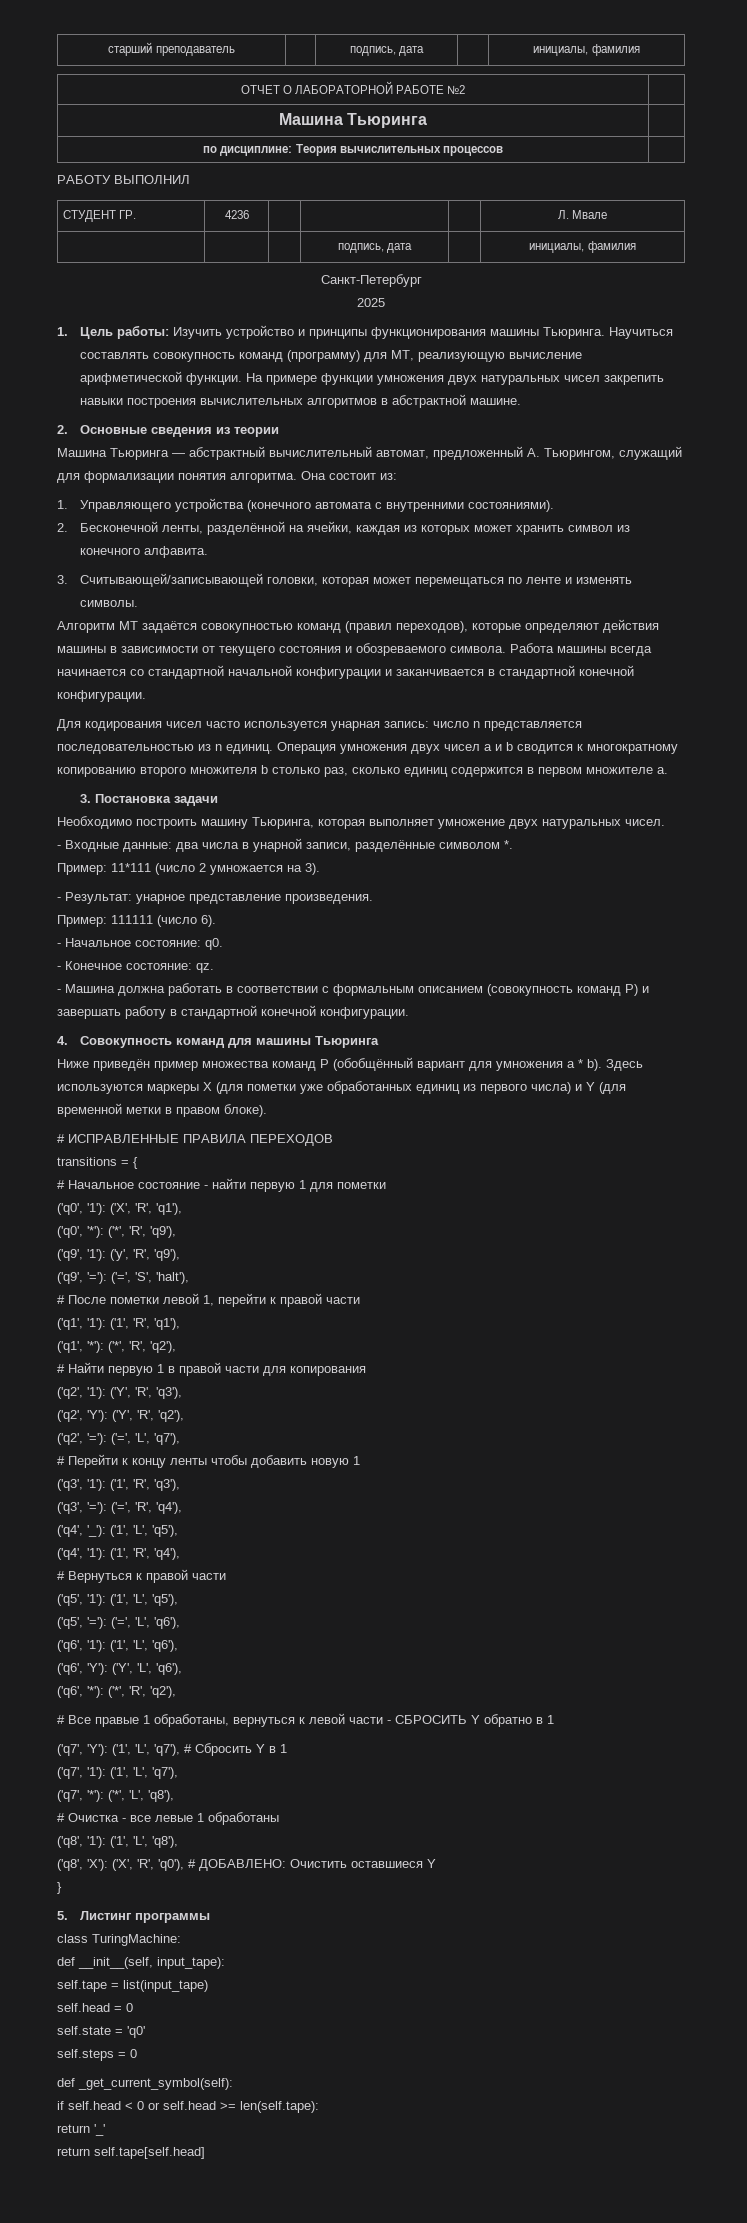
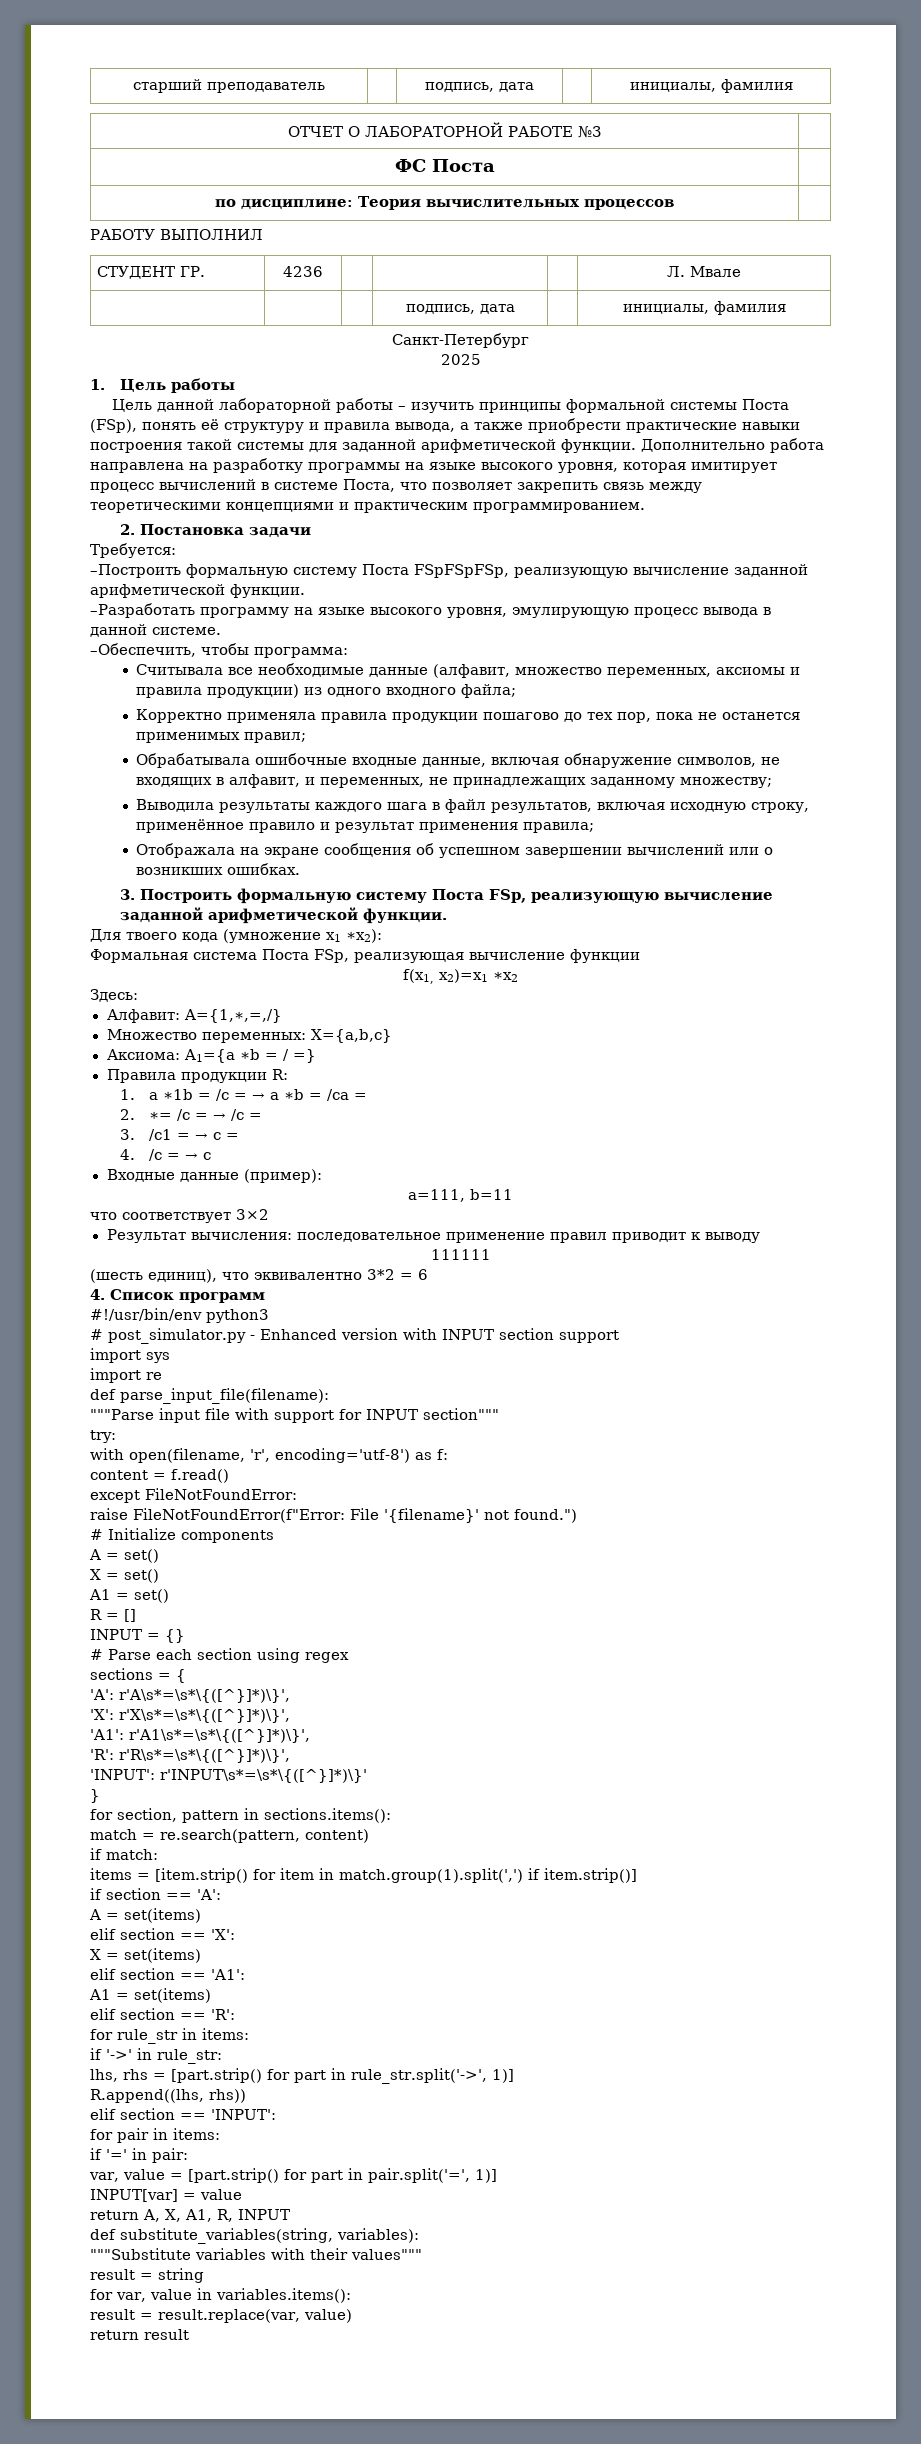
- ОТЧЕТ О ЛАБОРАТОРНОЙ РАБОТЕ №2 |
- Машина Тьюринга |
+ ОТЧЕТ О ЛАБОРАТОРНОЙ РАБОТЕ №3 |
+ ФС Поста |
- 1. Цель работы: Изучить устройство и принципы функционирования машины Тьюринга. Научиться составлять совокупность команд (программу) для МТ, реализующую вычисление арифметической функции. На примере функции умножения двух натуральных чисел закрепить навыки построения вычислительных алгоритмов в абстрактной машине.
- 2. Основные сведения из теории
- Машина Тьюринга — абстрактный вычислительный автомат, предложенный А. Тьюрингом, служащий для формализации понятия алгоритма. Она состоит из:
- 1. Управляющего устройства (конечного автомата с внутренними состояниями).
- 2. Бесконечной ленты, разделённой на ячейки, каждая из которых может хранить символ из конечного алфавита.
- 3. Считывающей/записывающей головки, которая может перемещаться по ленте и изменять символы.
- Алгоритм МТ задаётся совокупностью команд (правил переходов), которые определяют действия машины в зависимости от текущего состояния и обозреваемого символа. Работа машины всегда начинается со стандартной начальной конфигурации и заканчивается в стандартной конечной конфигурации.
- Для кодирования чисел часто используется унарная запись: число n представляется последовательностью из n единиц. Операция умножения двух чисел a и b сводится к многократному копированию второго множителя b столько раз, сколько единиц содержится в первом множителе a.
- 3. Постановка задачи
- Необходимо построить машину Тьюринга, которая выполняет умножение двух натуральных чисел.
- - Входные данные: два числа в унарной записи, разделённые символом *.
- Пример: 11*111 (число 2 умножается на 3).
- - Результат: унарное представление произведения.
- Пример: 111111 (число 6).
- - Начальное состояние: q0.
- - Конечное состояние: qz.
- - Машина должна работать в соответствии с формальным описанием (совокупность команд P) и завершать работу в стандартной конечной конфигурации.
- 4. Совокупность команд для машины Тьюринга
- Ниже приведён пример множества команд P (обобщённый вариант для умножения a * b). Здесь используются маркеры X (для пометки уже обработанных единиц из первого числа) и Y (для временной метки в правом блоке).
- # ИСПРАВЛЕННЫЕ ПРАВИЛА ПЕРЕХОДОВ
- transitions = {
- # Начальное состояние - найти первую 1 для пометки
- ('q0', '1'): ('X', 'R', 'q1'),
- ('q0', '*'): ('*', 'R', 'q9'),
- ('q9', '1'): ('y', 'R', 'q9'),
- ('q9', '='): ('=', 'S', 'halt'),
- # После пометки левой 1, перейти к правой части
- ('q1', '1'): ('1', 'R', 'q1'),
- ('q1', '*'): ('*', 'R', 'q2'),
- # Найти первую 1 в правой части для копирования
- ('q2', '1'): ('Y', 'R', 'q3'),
- ('q2', 'Y'): ('Y', 'R', 'q2'),
- ('q2', '='): ('=', 'L', 'q7'),
- # Перейти к концу ленты чтобы добавить новую 1
- ('q3', '1'): ('1', 'R', 'q3'),
- ('q3', '='): ('=', 'R', 'q4'),
- ('q4', '_'): ('1', 'L', 'q5'),
- ('q4', '1'): ('1', 'R', 'q4'),
- # Вернуться к правой части
- ('q5', '1'): ('1', 'L', 'q5'),
- ('q5', '='): ('=', 'L', 'q6'),
- ('q6', '1'): ('1', 'L', 'q6'),
- ('q6', 'Y'): ('Y', 'L', 'q6'),
- ('q6', '*'): ('*', 'R', 'q2'),
- # Все правые 1 обработаны, вернуться к левой части - СБРОСИТЬ Y обратно в 1
- ('q7', 'Y'): ('1', 'L', 'q7'), # Сбросить Y в 1
- ('q7', '1'): ('1', 'L', 'q7'),
- ('q7', '*'): ('*', 'L', 'q8'),
- # Очистка - все левые 1 обработаны
- ('q8', '1'): ('1', 'L', 'q8'),
- ('q8', 'X'): ('X', 'R', 'q0'), # ДОБАВЛЕНО: Очистить оставшиеся Y
+ 1. Цель работы
+ Цель данной лабораторной работы – изучить принципы формальной системы Поста (FSp), понять её структуру и правила вывода, а также приобрести практические навыки построения такой системы для заданной арифметической функции. Дополнительно работа направлена на разработку программы на языке высокого уровня, которая имитирует процесс вычислений в системе Поста, что позволяет закрепить связь между теоретическими концепциями и практическим программированием.
+ 2. Постановка задачи
+ Требуется:
+ –Построить формальную систему Поста FSpFSpFSp, реализующую вычисление заданной арифметической функции.
+ –Разработать программу на языке высокого уровня, эмулирующую процесс вывода в данной системе.
+ –Обеспечить, чтобы программа:
+ Считывала все необходимые данные (алфавит, множество переменных, аксиомы и правила продукции) из одного входного файла;
+ Корректно применяла правила продукции пошагово до тех пор, пока не останется применимых правил;
+ Обрабатывала ошибочные входные данные, включая обнаружение символов, не входящих в алфавит, и переменных, не принадлежащих заданному множеству;
+ Выводила результаты каждого шага в файл результатов, включая исходную строку, применённое правило и результат применения правила;
+ Отображала на экране сообщения об успешном завершении вычислений или о возникших ошибках.
+ 3. Построить формальную систему Поста FSp, реализующую вычисление заданной арифметической функции.
+ Для твоего кода (умножение x1 ∗x2):
+ Формальная система Поста FSp, реализующая вычисление функции
+ f(x1, x2)=x1 ∗x2
+ Здесь:
+ Алфавит: A={1,∗,=,/}
+ Множество переменных: X={a,b,c}
+ Аксиома: A1={a ∗b = / =}
+ Правила продукции R:
+ 1. a ∗1b = /c = → a ∗b = /ca =
+ 2. ∗= /c = → /c =
+ 3. /c1 = → c =
+ 4. /c = → c
+ Входные данные (пример):
+ a=111, b=11
+ что соответствует 3×2
+ Результат вычисления: последовательное применение правил приводит к выводу
+ 111111
+ (шесть единиц), что эквивалентно 3*2 = 6
+ 4. Список программ
+ #!/usr/bin/env python3
+ # post_simulator.py - Enhanced version with INPUT section support
+ import sys
+ import re
+ def parse_input_file(filename):
+ """Parse input file with support for INPUT section"""
+ try:
+ with open(filename, 'r', encoding='utf-8') as f:
+ content = f.read()
+ except FileNotFoundError:
+ raise FileNotFoundError(f"Error: File '{filename}' not found.")
+ # Initialize components
+ A = set()
+ X = set()
+ A1 = set()
+ R = []
+ INPUT = {}
+ # Parse each section using regex
+ sections = {
+ 'A': r'A\s*=\s*\{([^}]*)\}',
+ 'X': r'X\s*=\s*\{([^}]*)\}',
+ 'A1': r'A1\s*=\s*\{([^}]*)\}',
+ 'R': r'R\s*=\s*\{([^}]*)\}',
+ 'INPUT': r'INPUT\s*=\s*\{([^}]*)\}'
  }
- 5. Листинг программы
- class TuringMachine:
- def __init__(self, input_tape):
- self.tape = list(input_tape)
- self.head = 0
- self.state = 'q0'
- self.steps = 0
- def _get_current_symbol(self):
- if self.head < 0 or self.head >= len(self.tape):
- return '_'
- return self.tape[self.head]
+ for section, pattern in sections.items():
+ match = re.search(pattern, content)
+ if match:
+ items = [item.strip() for item in match.group(1).split(',') if item.strip()]
+ if section == 'A':
+ A = set(items)
+ elif section == 'X':
+ X = set(items)
+ elif section == 'A1':
+ A1 = set(items)
+ elif section == 'R':
+ for rule_str in items:
+ if '->' in rule_str:
+ lhs, rhs = [part.strip() for part in rule_str.split('->', 1)]
+ R.append((lhs, rhs))
+ elif section == 'INPUT':
+ for pair in items:
+ if '=' in pair:
+ var, value = [part.strip() for part in pair.split('=', 1)]
+ INPUT[var] = value
+ return A, X, A1, R, INPUT
+ def substitute_variables(string, variables):
+ """Substitute variables with their values"""
+ result = string
+ for var, value in variables.items():
+ result = result.replace(var, value)
+ return result

